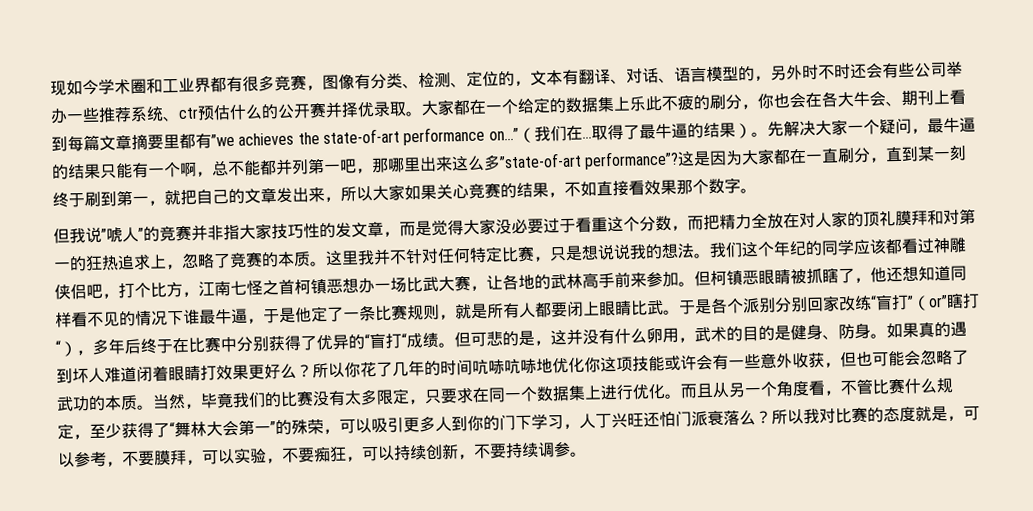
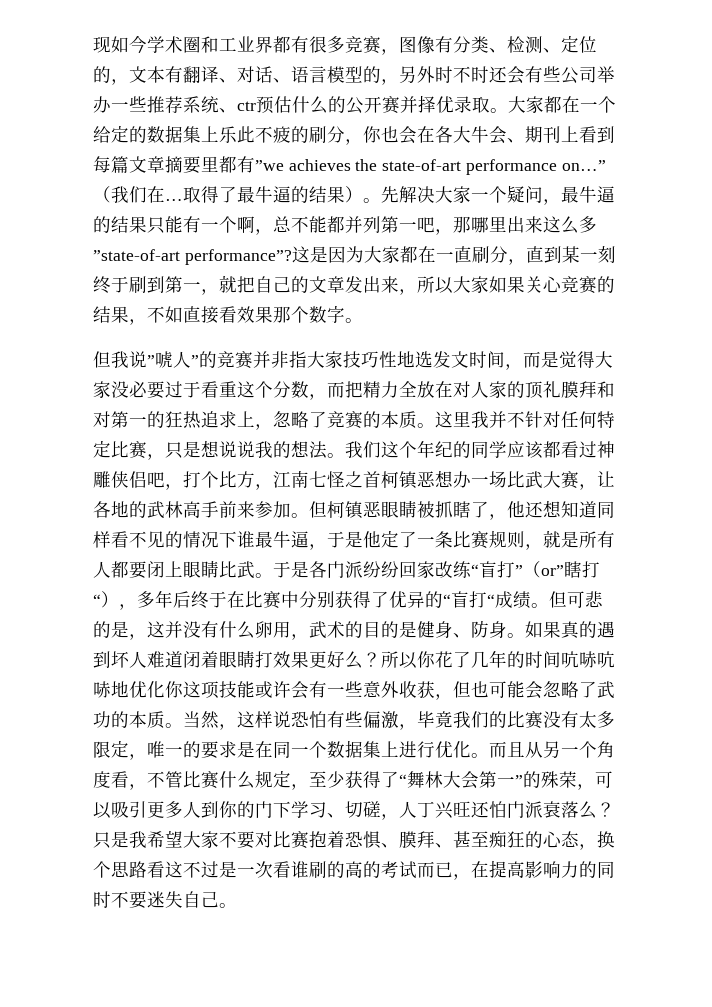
- 但我说”唬人”的竞赛并非指大家技巧性的发文章，而是觉得大家没必要过于看重这个分数，而把精力全放在对人家的顶礼膜拜和对第一的狂热追求上，忽略了竞赛的本质。
+ 但我说”唬人”的竞赛并非指大家技巧性地选发文时间，而是觉得大家没必要过于看重这个分数，而把精力全放在对人家的顶礼膜拜和对第一的狂热追求上，忽略了竞赛的本质。
- 于是各个派别分别回家改练“盲打”（or”瞎打“），多年后终于在比赛中分别获得了优异的“盲打“成绩。
+ 于是各门派纷纷回家改练“盲打”（or”瞎打“），多年后终于在比赛中分别获得了优异的“盲打“成绩。
- 当然，毕竟我们的比赛没有太多限定，只要求在同一个数据集上进行优化。
+ 当然，这样说恐怕有些偏激，毕竟我们的比赛没有太多限定，唯一的要求是在同一个数据集上进行优化。
- 而且从另一个角度看，不管比赛什么规定，至少获得了“舞林大会第一”的殊荣，可以吸引更多人到你的门下学习，人丁兴旺还怕门派衰落么？
+ 而且从另一个角度看，不管比赛什么规定，至少获得了“舞林大会第一”的殊荣，可以吸引更多人到你的门下学习、切磋，人丁兴旺还怕门派衰落么？
- 所以我对比赛的态度就是，可以参考，不要膜拜，可以实验，不要痴狂，可以持续创新，不要持续调参。
+ 只是我希望大家不要对比赛抱着恐惧、膜拜、甚至痴狂的心态，换个思路看这不过是一次看谁刷的高的考试而已，在提高影响力的同时不要迷失自己。

